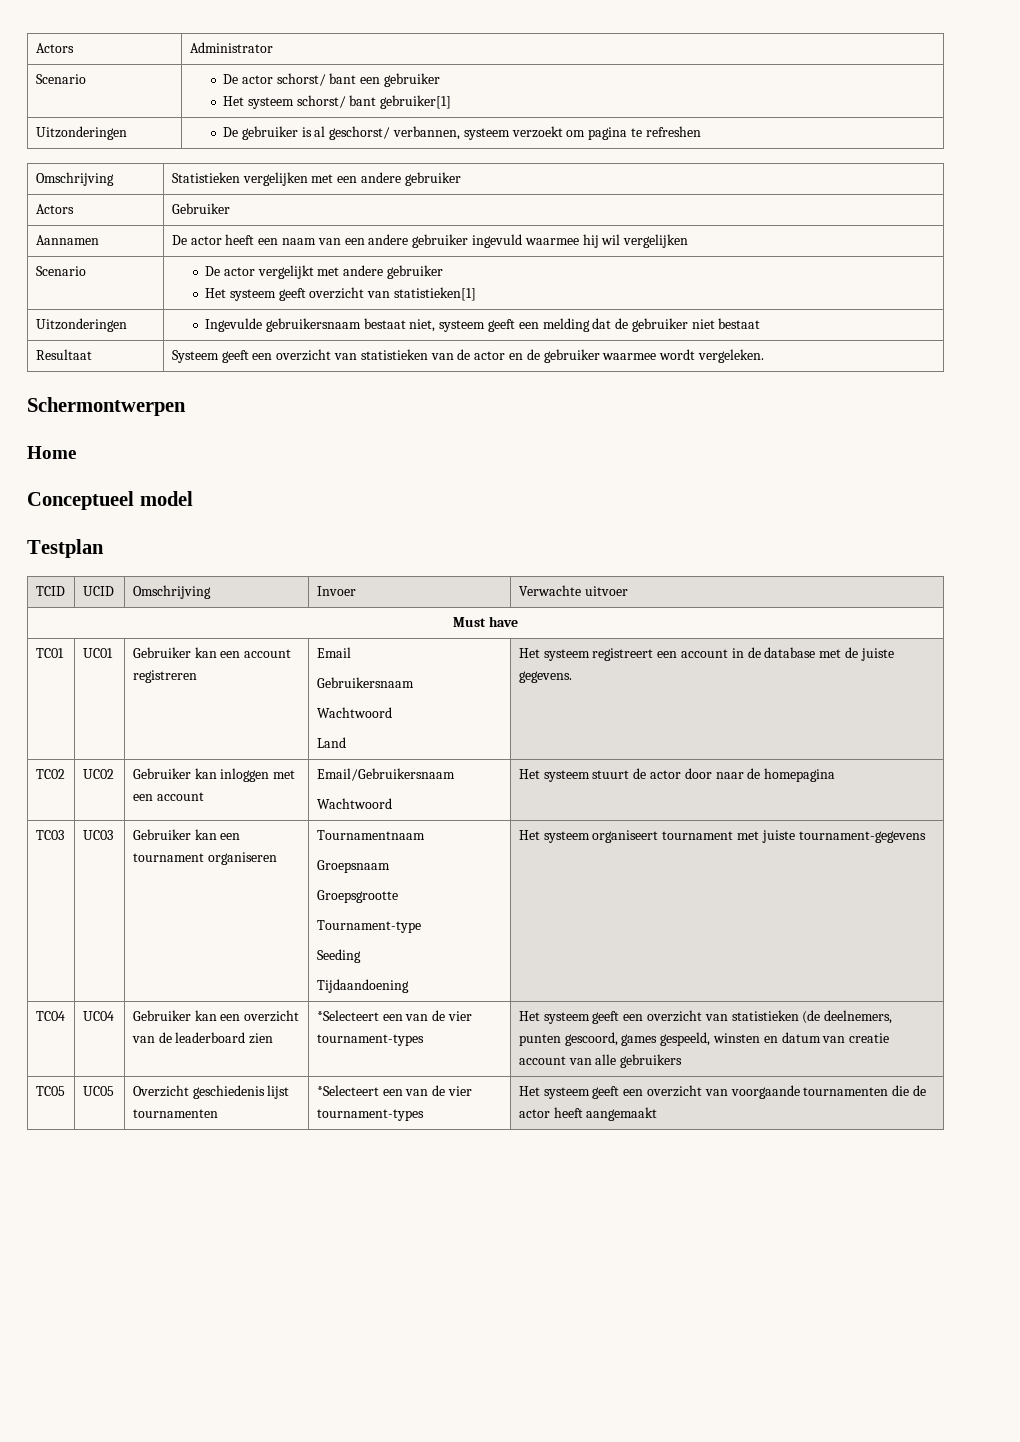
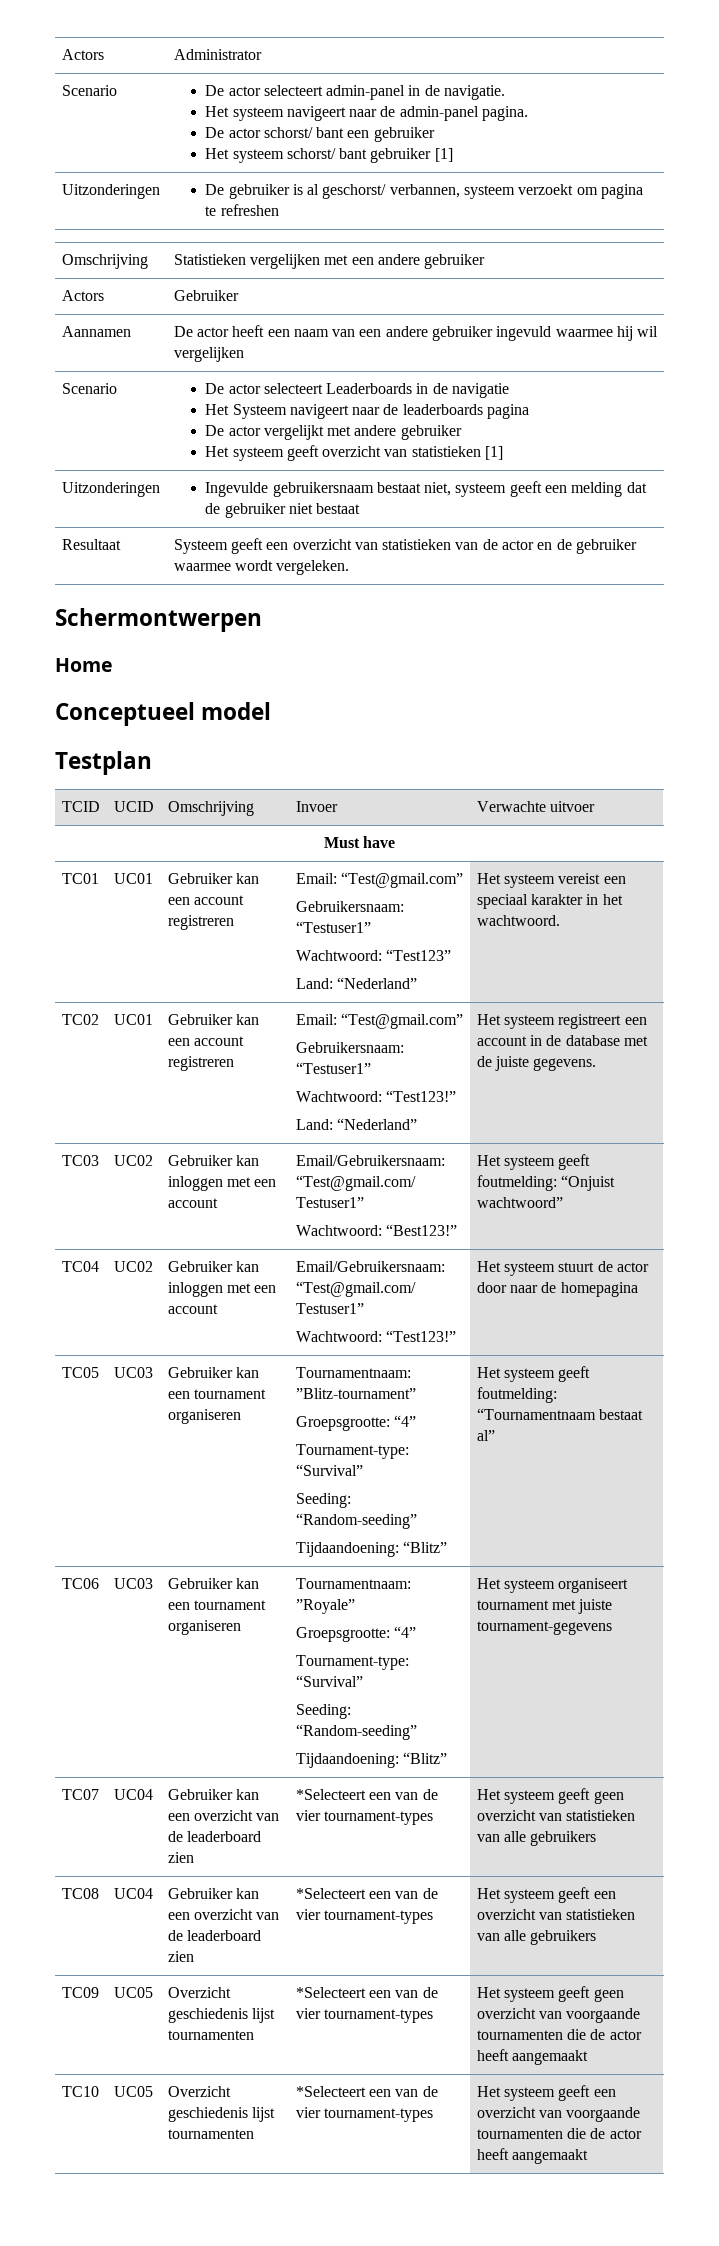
- Scenario | De actor schorst/ bant een gebruiker
- Het systeem schorst/ bant gebruiker[1]
+ Scenario | De actor selecteert admin-panel in de navigatie.
+ Het systeem navigeert naar de admin-panel pagina.
+ De actor schorst/ bant een gebruiker
+ Het systeem schorst/ bant gebruiker [1]
- Scenario | De actor vergelijkt met andere gebruiker
- Het systeem geeft overzicht van statistieken[1]
+ Scenario | De actor selecteert Leaderboards in de navigatie
+ Het Systeem navigeert naar de leaderboards pagina
+ De actor vergelijkt met andere gebruiker
+ Het systeem geeft overzicht van statistieken [1]
- TC01 | UC01 | Gebruiker kan een account registreren | Email
- Gebruikersnaam
- Wachtwoord
- Land | Het systeem registreert een account in de database met de juiste gegevens.
+ TC01 | UC01 | Gebruiker kan een account registreren | Email: “Test@gmail.com”
+ Gebruikersnaam: “Testuser1”
+ Wachtwoord: “Test123”
+ Land: “Nederland” | Het systeem vereist een speciaal karakter in het wachtwoord.
+ TC02 | UC01 | Gebruiker kan een account registreren | Email: “Test@gmail.com”
+ Gebruikersnaam: “Testuser1”
+ Wachtwoord: “Test123!”
+ Land: “Nederland” | Het systeem registreert een account in de database met de juiste gegevens.
- TC02 | UC02 | Gebruiker kan inloggen met een account | Email/Gebruikersnaam
- Wachtwoord | Het systeem stuurt de actor door naar de homepagina
+ TC03 | UC02 | Gebruiker kan inloggen met een account | Email/Gebruikersnaam: “Test@gmail.com/ Testuser1”
+ Wachtwoord: “Best123!” | Het systeem geeft foutmelding: “Onjuist wachtwoord”
+ TC04 | UC02 | Gebruiker kan inloggen met een account | Email/Gebruikersnaam: “Test@gmail.com/ Testuser1”
+ Wachtwoord: “Test123!” | Het systeem stuurt de actor door naar de homepagina
- TC03 | UC03 | Gebruiker kan een tournament organiseren | Tournamentnaam
- Groepsnaam
- Groepsgrootte
- Tournament-type
- Seeding
- Tijdaandoening | Het systeem organiseert tournament met juiste tournament-gegevens
+ TC05 | UC03 | Gebruiker kan een tournament organiseren | Tournamentnaam: ”Blitz-tournament”
+ Groepsgrootte: “4”
+ Tournament-type: “Survival”
+ Seeding: “Random-seeding”
+ Tijdaandoening: “Blitz” | Het systeem geeft foutmelding: “Tournamentnaam bestaat al”
+ TC06 | UC03 | Gebruiker kan een tournament organiseren | Tournamentnaam: ”Royale”
+ Groepsgrootte: “4”
+ Tournament-type: “Survival”
+ Seeding: “Random-seeding”
+ Tijdaandoening: “Blitz” | Het systeem organiseert tournament met juiste tournament-gegevens
- TC04 | UC04 | Gebruiker kan een overzicht van de leaderboard zien | *Selecteert een van de vier tournament-types | Het systeem geeft een overzicht van statistieken (de deelnemers, punten gescoord, games gespeeld, winsten en datum van creatie account van alle gebruikers
- TC05 | UC05 | Overzicht geschiedenis lijst tournamenten | *Selecteert een van de vier tournament-types | Het systeem geeft een overzicht van voorgaande tournamenten die de actor heeft aangemaakt
+ TC07 | UC04 | Gebruiker kan een overzicht van de leaderboard zien | *Selecteert een van de vier tournament-types | Het systeem geeft geen overzicht van statistieken van alle gebruikers
+ TC08 | UC04 | Gebruiker kan een overzicht van de leaderboard zien | *Selecteert een van de vier tournament-types | Het systeem geeft een overzicht van statistieken van alle gebruikers
+ TC09 | UC05 | Overzicht geschiedenis lijst tournamenten | *Selecteert een van de vier tournament-types | Het systeem geeft geen overzicht van voorgaande tournamenten die de actor heeft aangemaakt
+ TC10 | UC05 | Overzicht geschiedenis lijst tournamenten | *Selecteert een van de vier tournament-types | Het systeem geeft een overzicht van voorgaande tournamenten die de actor heeft aangemaakt

